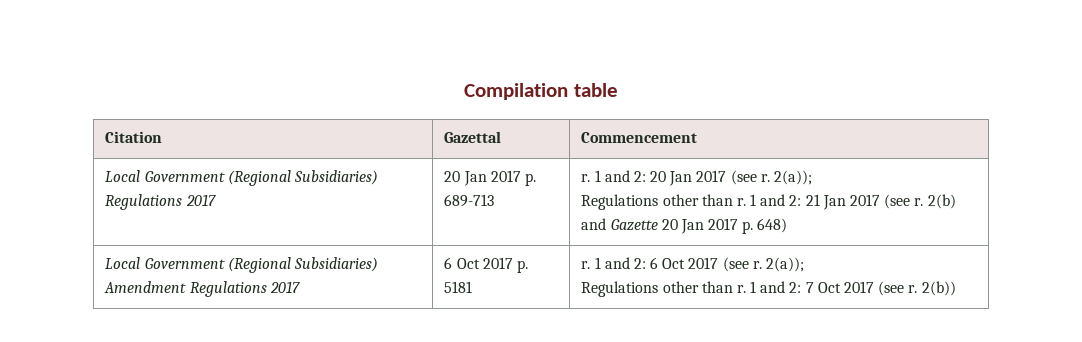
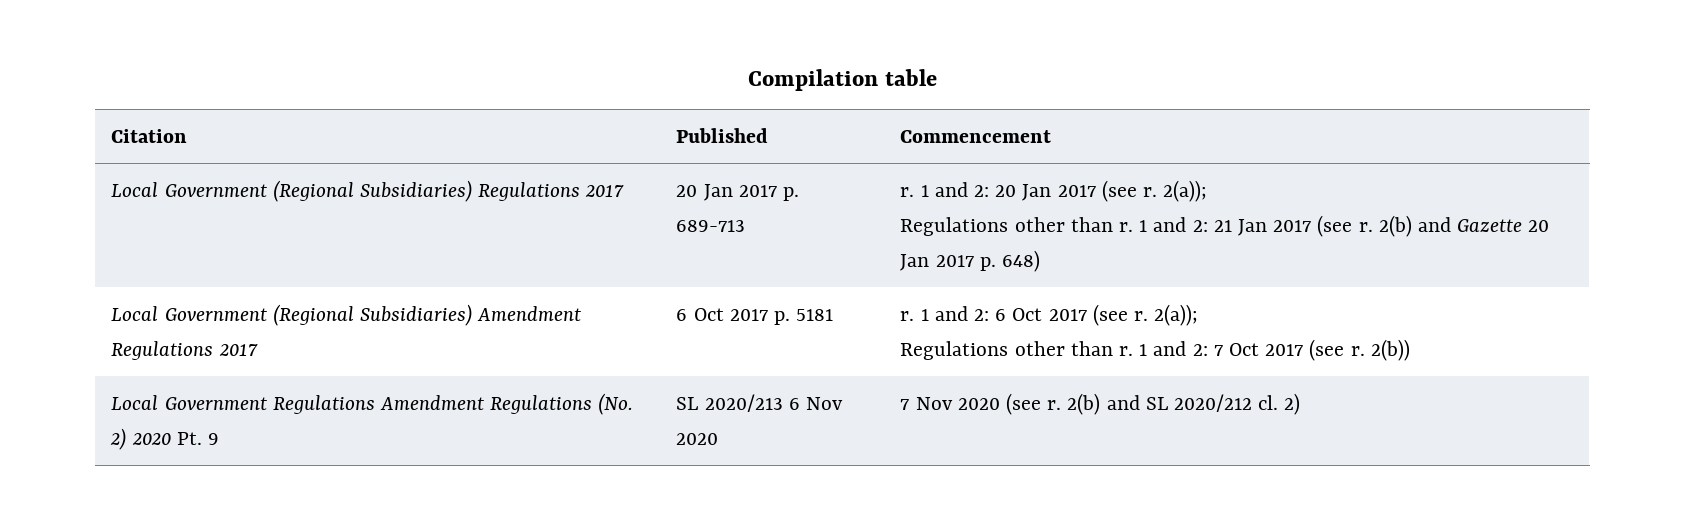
- Citation | Gazettal | Commencement
+ Citation | Published | Commencement
+ Local Government Regulations Amendment Regulations (No. 2) 2020 Pt. 9 | SL 2020/213 6 Nov 2020 | 7 Nov 2020 (see r. 2(b) and SL 2020/212 cl. 2)

